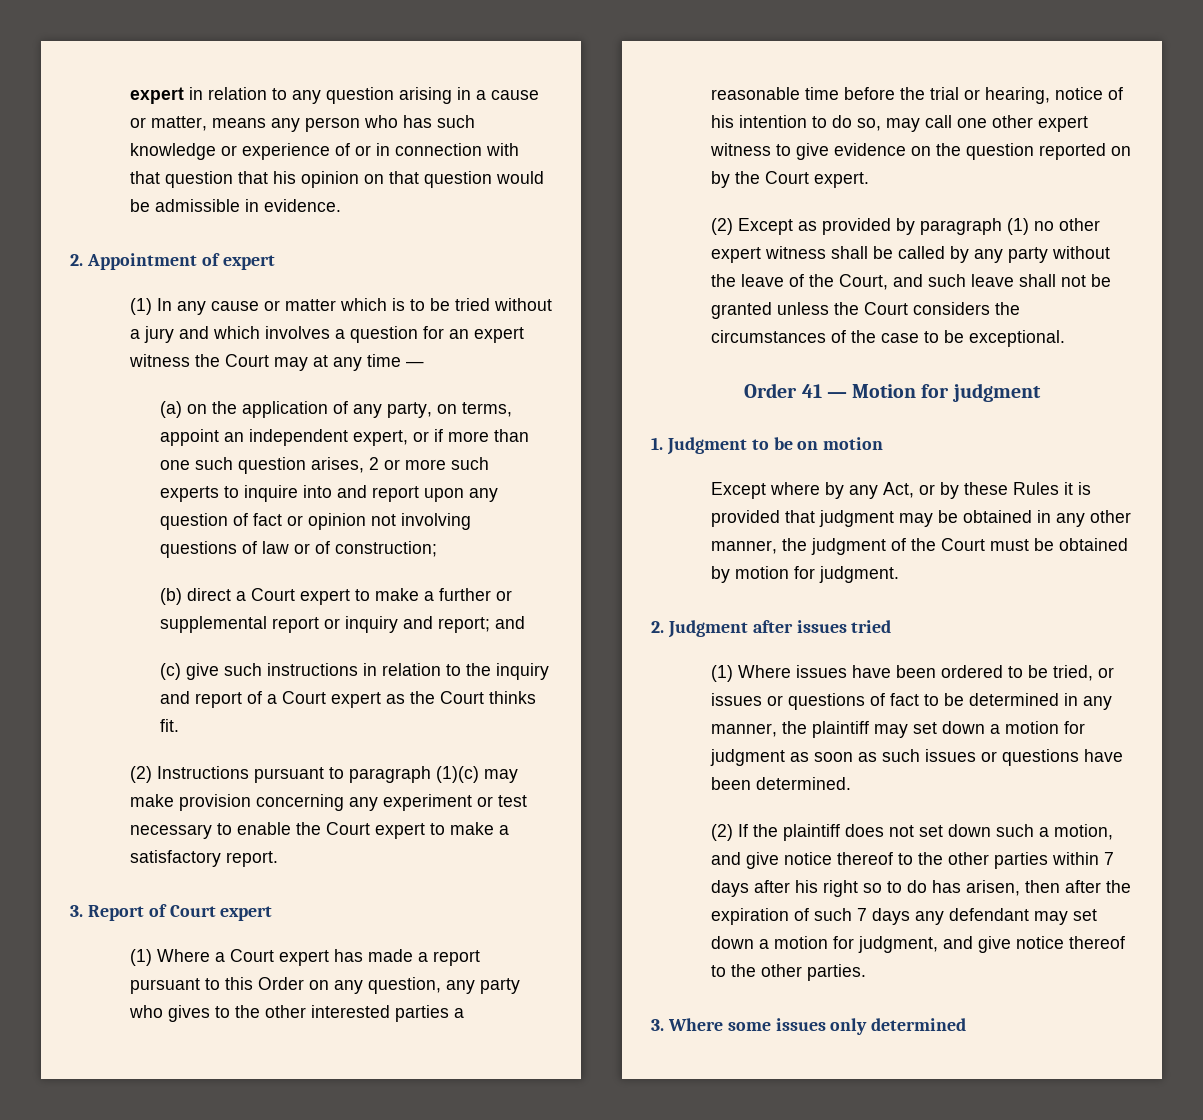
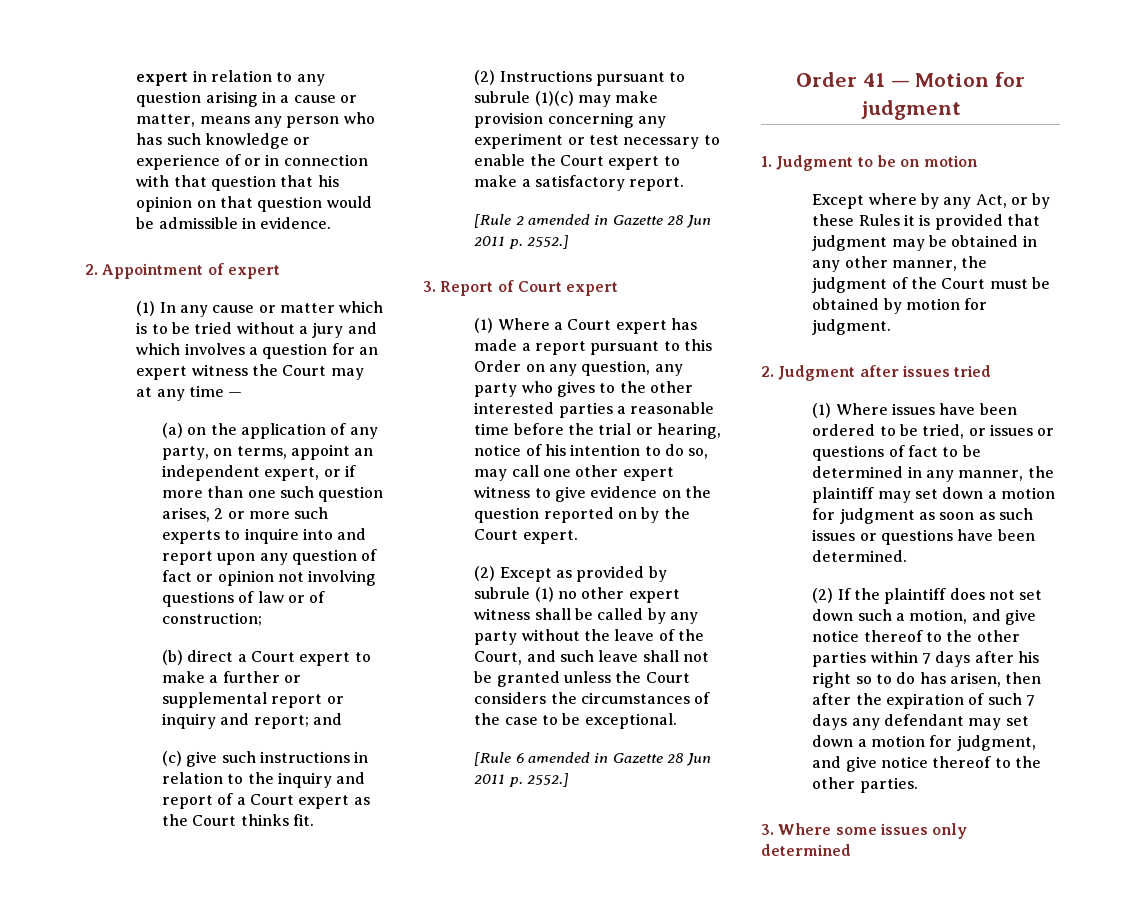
- (2) Instructions pursuant to paragraph (1)(c) may make provision concerning any experiment or test necessary to enable the Court expert to make a satisfactory report.
+ (2) Instructions pursuant to subrule (1)(c) may make provision concerning any experiment or test necessary to enable the Court expert to make a satisfactory report.
+ [Rule 2 amended in Gazette 28 Jun 2011 p. 2552.]
- (2) Except as provided by paragraph (1) no other expert witness shall be called by any party without the leave of the Court, and such leave shall not be granted unless the Court considers the circumstances of the case to be exceptional.
+ (2) Except as provided by subrule (1) no other expert witness shall be called by any party without the leave of the Court, and such leave shall not be granted unless the Court considers the circumstances of the case to be exceptional.
+ [Rule 6 amended in Gazette 28 Jun 2011 p. 2552.]

